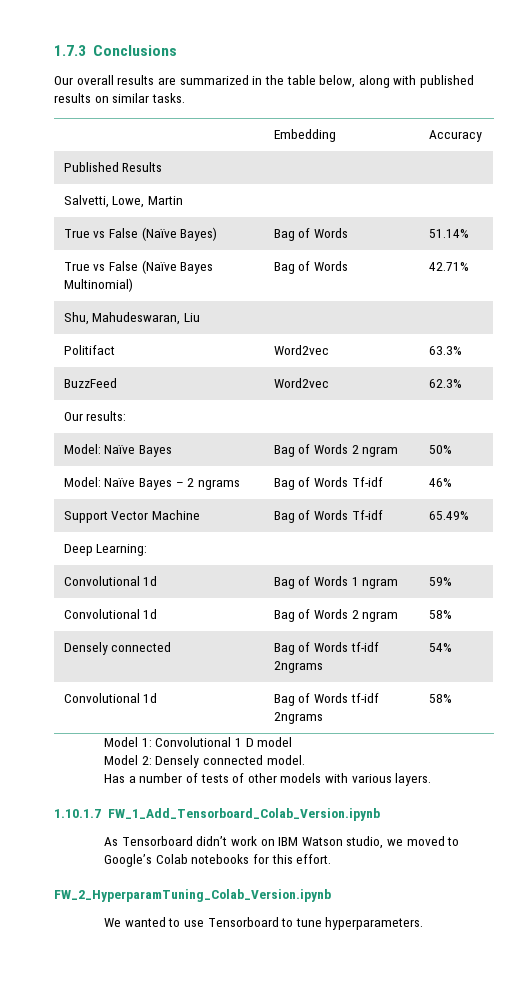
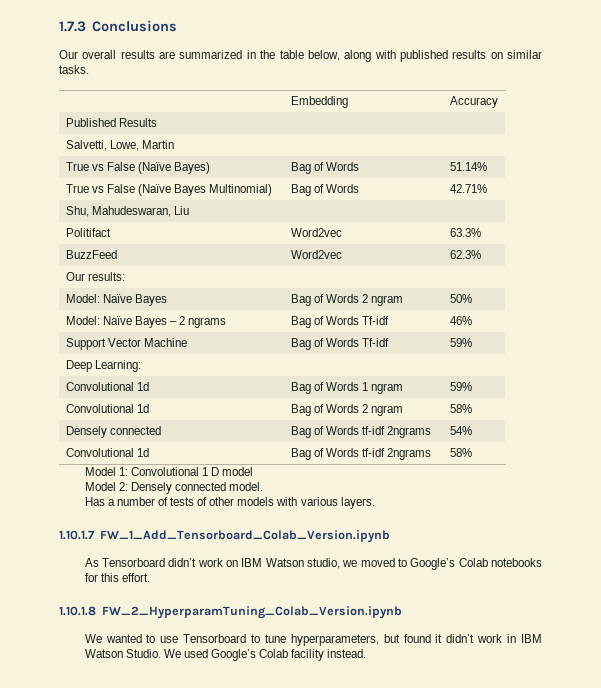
- Support Vector Machine | Bag of Words Tf-idf | 65.49%
+ Support Vector Machine | Bag of Words Tf-idf | 59%
- FW_2_HyperparamTuning_Colab_Version.ipynb
+ 1.10.1.8 FW_2_HyperparamTuning_Colab_Version.ipynb
- We wanted to use Tensorboard to tune hyperparameters.
+ We wanted to use Tensorboard to tune hyperparameters, but found it didn’t work in IBM Watson Studio. We used Google’s Colab facility instead.

